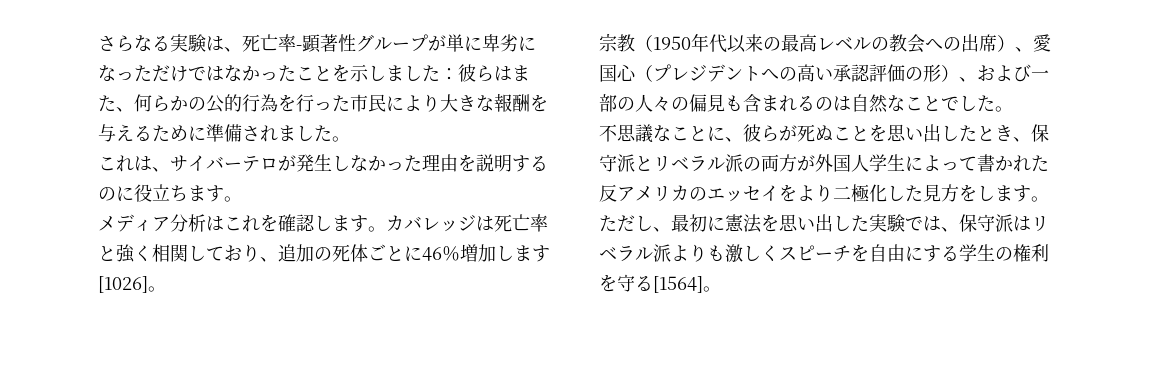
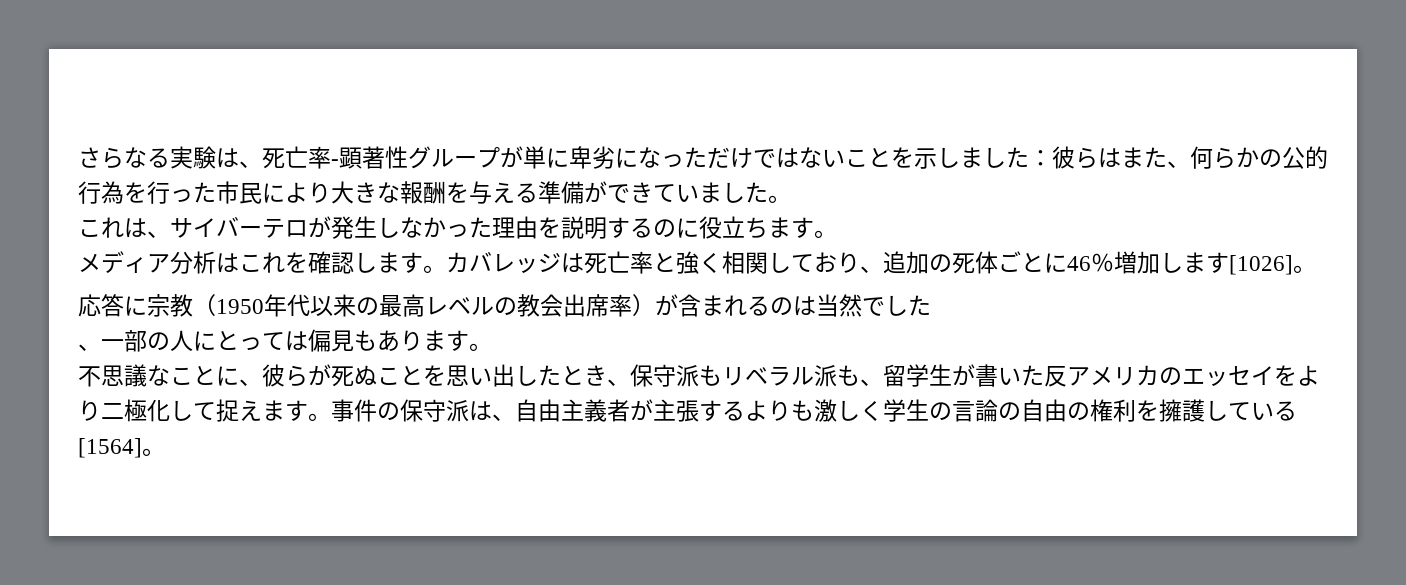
- さらなる実験は、死亡率-顕著性グループが単に卑劣になっただけではなかったことを示しました：彼らはまた、何らかの公的行為を行った市民により大きな報酬を与えるために準備されました。
+ さらなる実験は、死亡率-顕著性グループが単に卑劣になっただけではないことを示しました：彼らはまた、何らかの公的行為を行った市民により大きな報酬を与える準備ができていました。
- 宗教（1950年代以来の最高レベルの教会への出席）、愛国心（プレジデントへの高い承認評価の形）、および一部の人々の偏見も含まれるのは自然なことでした。
+ 応答に宗教（1950年代以来の最高レベルの教会出席率）が含まれるのは当然でした
+ 、一部の人にとっては偏見もあります。
- 不思議なことに、彼らが死ぬことを思い出したとき、保守派とリベラル派の両方が外国人学生によって書かれた反アメリカのエッセイをより二極化した見方をします。ただし、最初に憲法を思い出した実験では、保守派はリベラル派よりも激しくスピーチを自由にする学生の権利を守る[1564]。
+ 不思議なことに、彼らが死ぬことを思い出したとき、保守派もリベラル派も、留学生が書いた反アメリカのエッセイをより二極化して捉えます。事件の保守派は、自由主義者が主張するよりも激しく学生の言論の自由の権利を擁護している[1564]。

